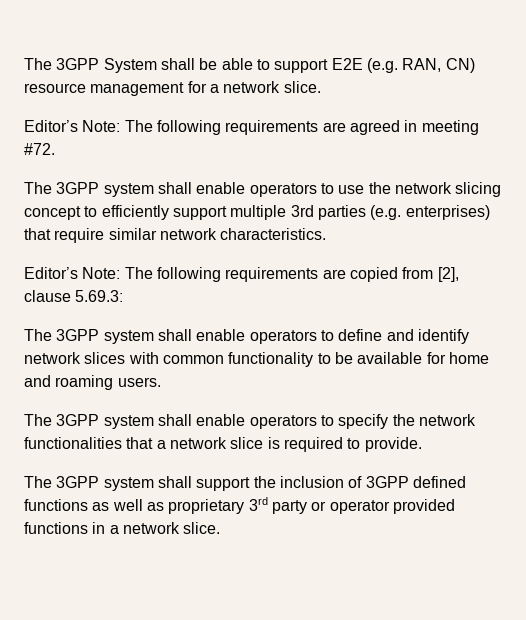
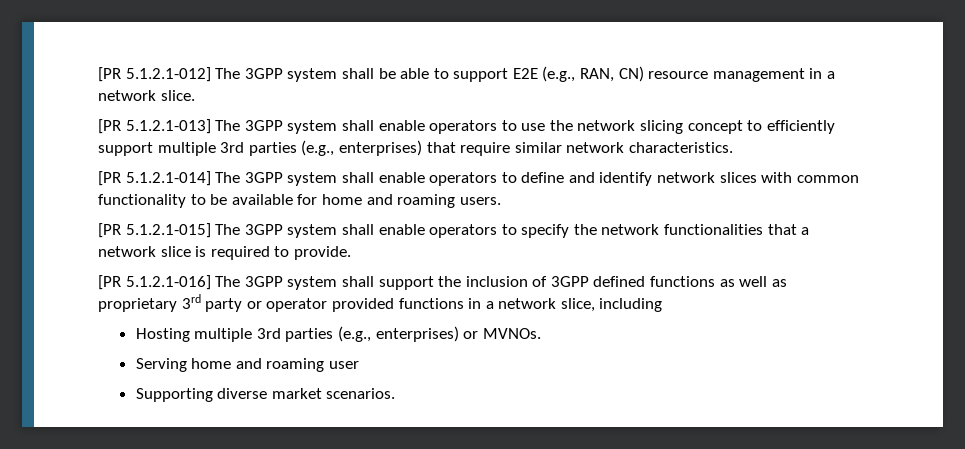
- The 3GPP System shall be able to support E2E (e.g. RAN, CN) resource management for a network slice.
+ [PR 5.1.2.1-012] The 3GPP system shall be able to support E2E (e.g., RAN, CN) resource management in a network slice.
- Editor’s Note: The following requirements are agreed in meeting #72.
- The 3GPP system shall enable operators to use the network slicing concept to efficiently support multiple 3rd parties (e.g. enterprises) that require similar network characteristics.
+ [PR 5.1.2.1-013] The 3GPP system shall enable operators to use the network slicing concept to efficiently support multiple 3rd parties (e.g., enterprises) that require similar network characteristics.
- Editor’s Note: The following requirements are copied from [2], clause 5.69.3:
- The 3GPP system shall enable operators to define and identify network slices with common functionality to be available for home and roaming users.
+ [PR 5.1.2.1-014] The 3GPP system shall enable operators to define and identify network slices with common functionality to be available for home and roaming users.
- The 3GPP system shall enable operators to specify the network functionalities that a network slice is required to provide.
+ [PR 5.1.2.1-015] The 3GPP system shall enable operators to specify the network functionalities that a network slice is required to provide.
- The 3GPP system shall support the inclusion of 3GPP defined functions as well as proprietary 3rd party or operator provided functions in a network slice.
+ [PR 5.1.2.1-016] The 3GPP system shall support the inclusion of 3GPP defined functions as well as proprietary 3rd party or operator provided functions in a network slice, including
+ Hosting multiple 3rd parties (e.g., enterprises) or MVNOs.
+ Serving home and roaming user
+ Supporting diverse market scenarios.

